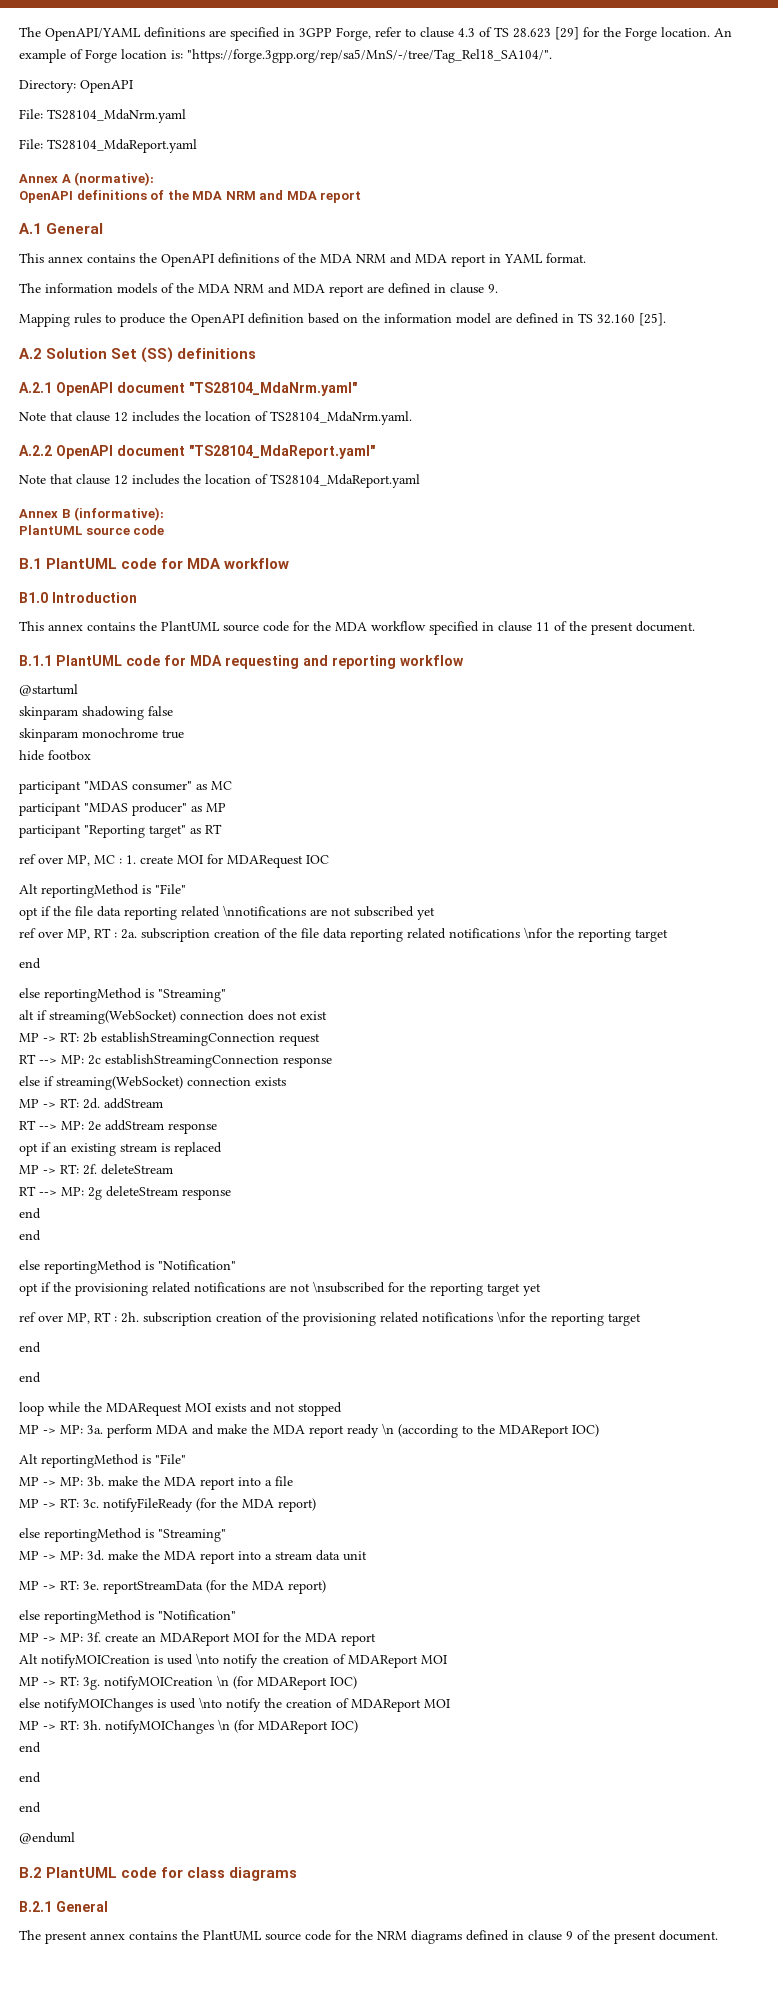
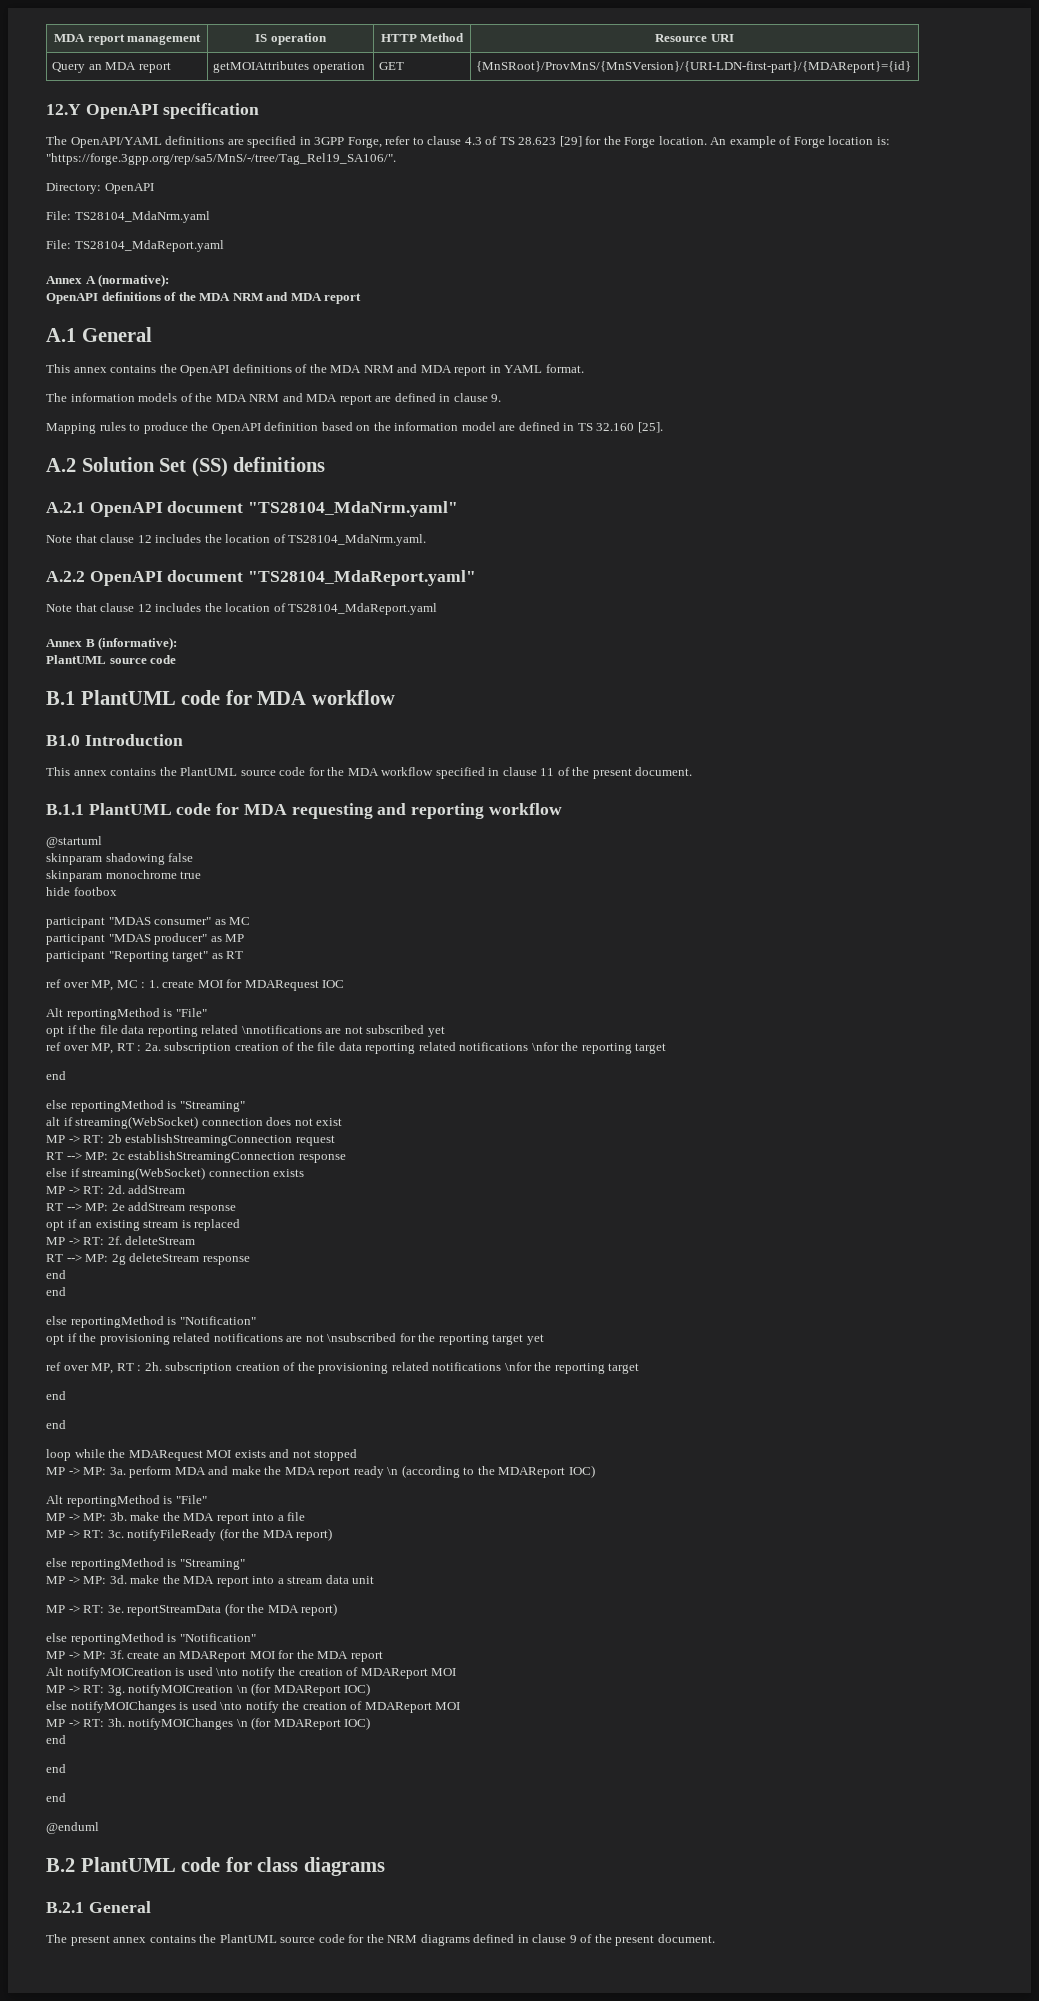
+ MDA report management | IS operation | HTTP Method | Resource URI
+ Query an MDA report | getMOIAttributes operation | GET | {MnSRoot}/ProvMnS/{MnSVersion}/{URI-LDN-first-part}/{MDAReport}={id}
+ 12.Y OpenAPI specification
- An example of Forge location is: "https://forge.3gpp.org/rep/sa5/MnS/-/tree/Tag_Rel18_SA104/".
+ An example of Forge location is: "https://forge.3gpp.org/rep/sa5/MnS/-/tree/Tag_Rel19_SA106/".

